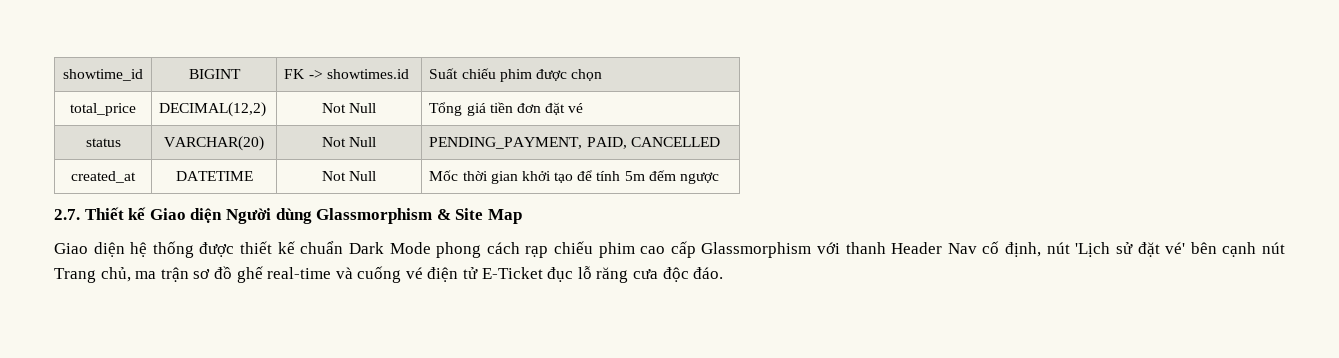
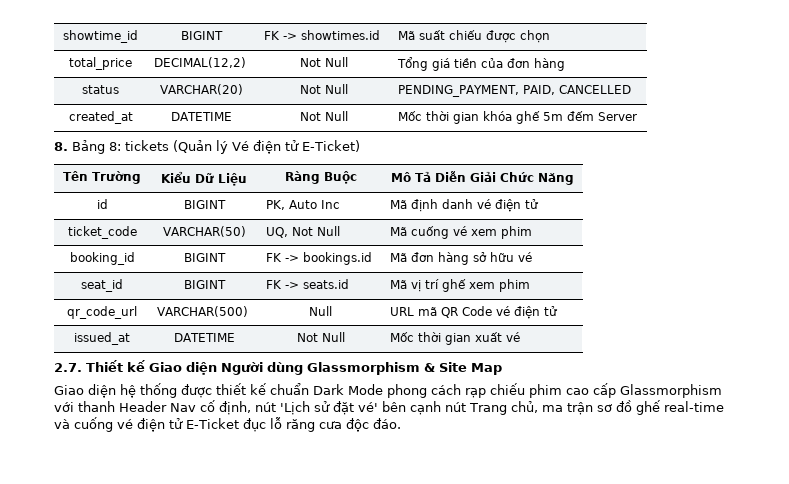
- showtime_id | BIGINT | FK -> showtimes.id | Suất chiếu phim được chọn
+ showtime_id | BIGINT | FK -> showtimes.id | Mã suất chiếu được chọn
- total_price | DECIMAL(12,2) | Not Null | Tổng giá tiền đơn đặt vé
+ total_price | DECIMAL(12,2) | Not Null | Tổng giá tiền của đơn hàng
- created_at | DATETIME | Not Null | Mốc thời gian khởi tạo để tính 5m đếm ngược
+ created_at | DATETIME | Not Null | Mốc thời gian khóa ghế 5m đếm Server
+ 8. Bảng 8: tickets (Quản lý Vé điện tử E-Ticket)
+ Tên Trường | Kiểu Dữ Liệu | Ràng Buộc | Mô Tả Diễn Giải Chức Năng
+ id | BIGINT | PK, Auto Inc | Mã định danh vé điện tử
+ ticket_code | VARCHAR(50) | UQ, Not Null | Mã cuống vé xem phim
+ booking_id | BIGINT | FK -> bookings.id | Mã đơn hàng sở hữu vé
+ seat_id | BIGINT | FK -> seats.id | Mã vị trí ghế xem phim
+ qr_code_url | VARCHAR(500) | Null | URL mã QR Code vé điện tử
+ issued_at | DATETIME | Not Null | Mốc thời gian xuất vé

